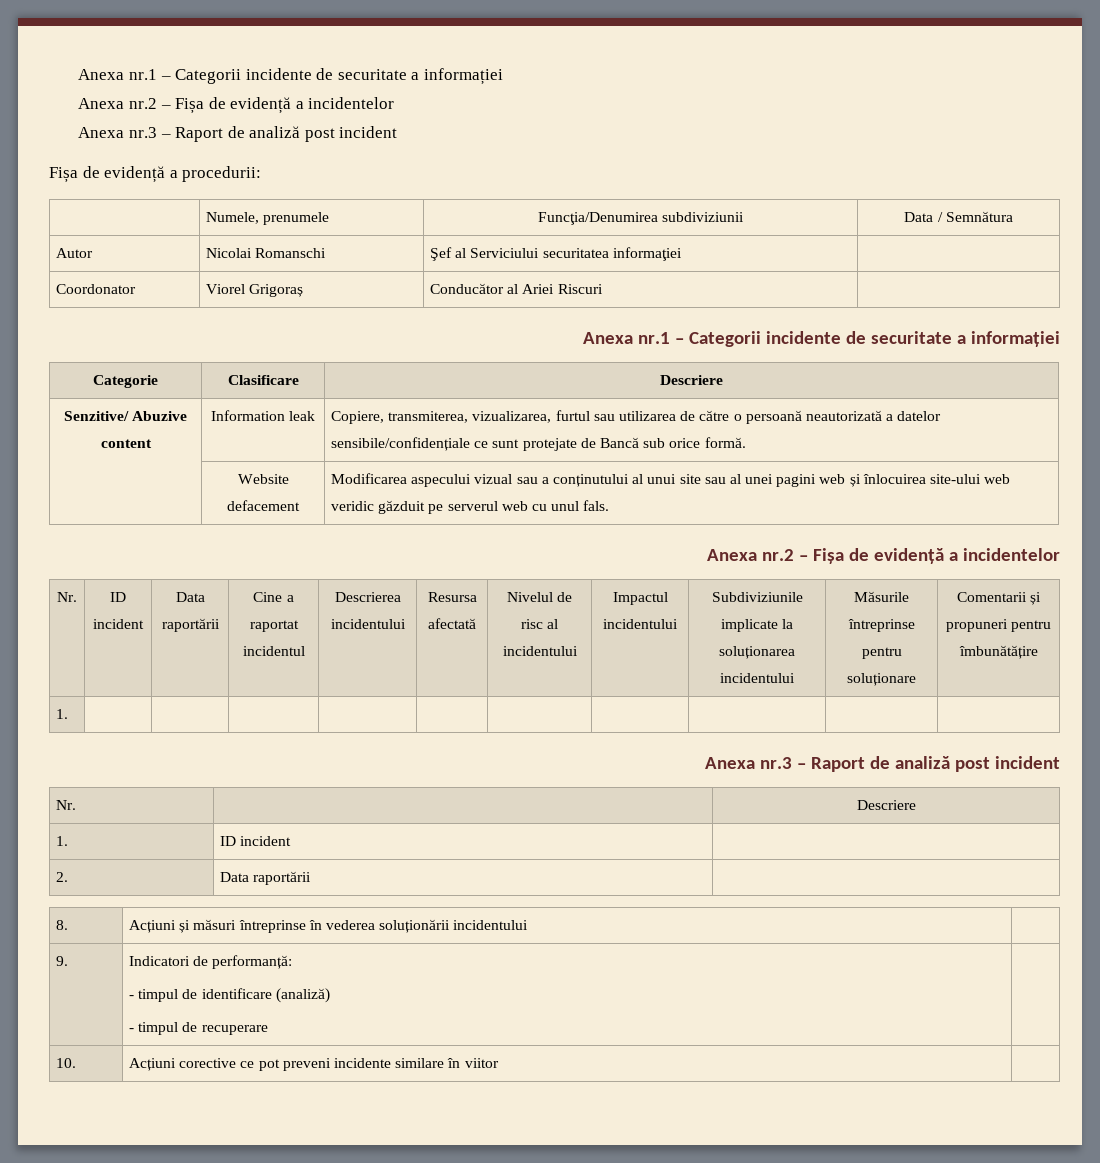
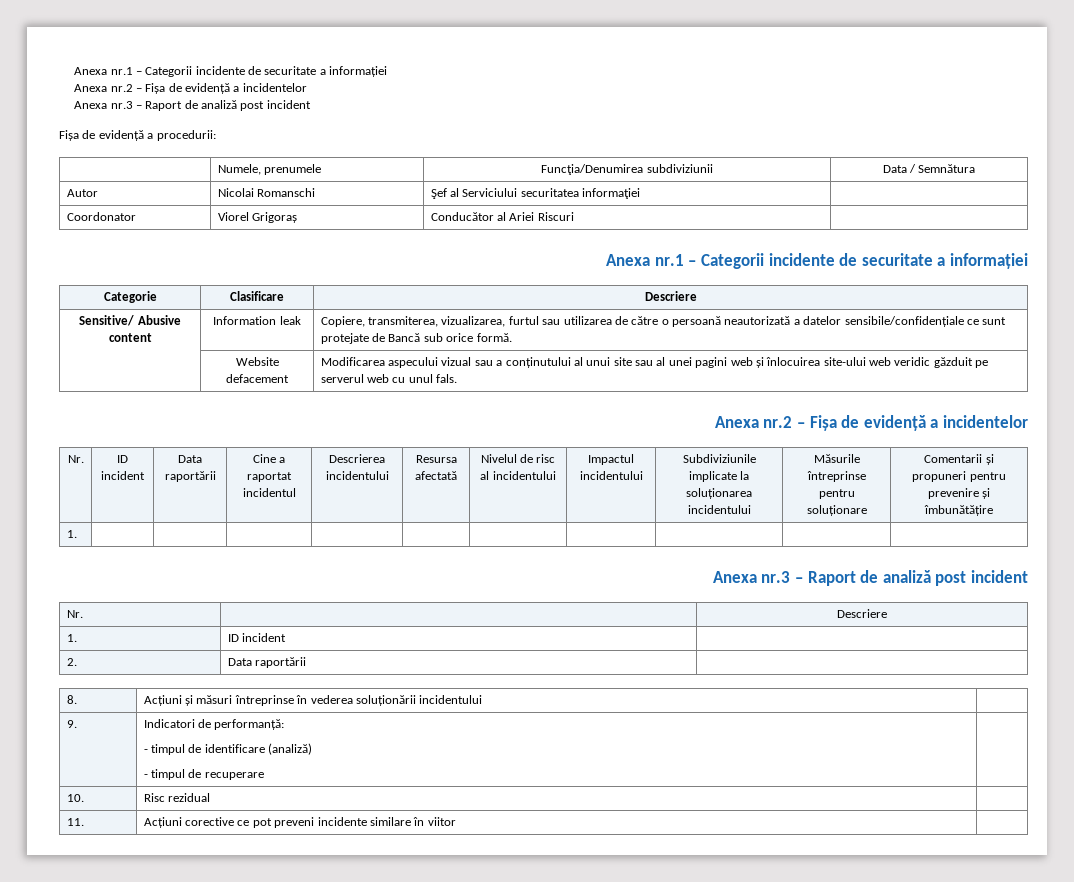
- Senzitive/ Abuzive content | Information leak | Copiere, transmiterea, vizualizarea, furtul sau utilizarea de către o persoană neautorizată a datelor sensibile/confidențiale ce sunt protejate de Bancă sub orice formă.
+ Sensitive/ Abusive content | Information leak | Copiere, transmiterea, vizualizarea, furtul sau utilizarea de către o persoană neautorizată a datelor sensibile/confidențiale ce sunt protejate de Bancă sub orice formă.
- Nr. | ID incident | Data raportării | Cine a raportat incidentul | Descrierea incidentului | Resursa afectată | Nivelul de risc al incidentului | Impactul incidentului | Subdiviziunile implicate la soluționarea incidentului | Măsurile întreprinse pentru soluționare | Comentarii și propuneri pentru îmbunătățire
+ Nr. | ID incident | Data raportării | Cine a raportat incidentul | Descrierea incidentului | Resursa afectată | Nivelul de risc al incidentului | Impactul incidentului | Subdiviziunile implicate la soluționarea incidentului | Măsurile întreprinse pentru soluționare | Comentarii și propuneri pentru prevenire și îmbunătățire
- 10. | Acțiuni corective ce pot preveni incidente similare în viitor |
+ 10. | Risc rezidual |
+ 11. | Acțiuni corective ce pot preveni incidente similare în viitor |

